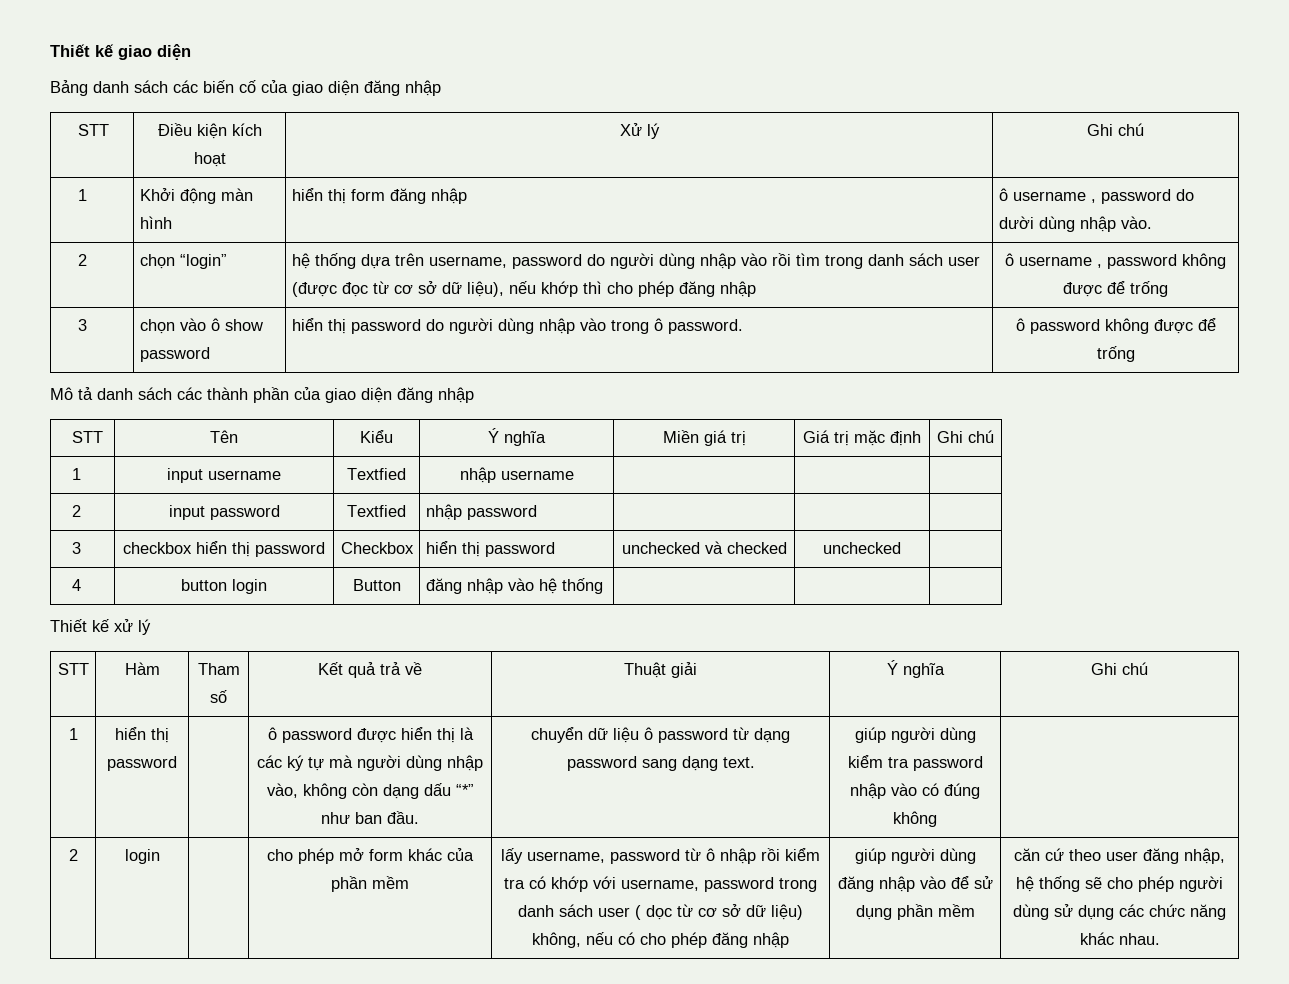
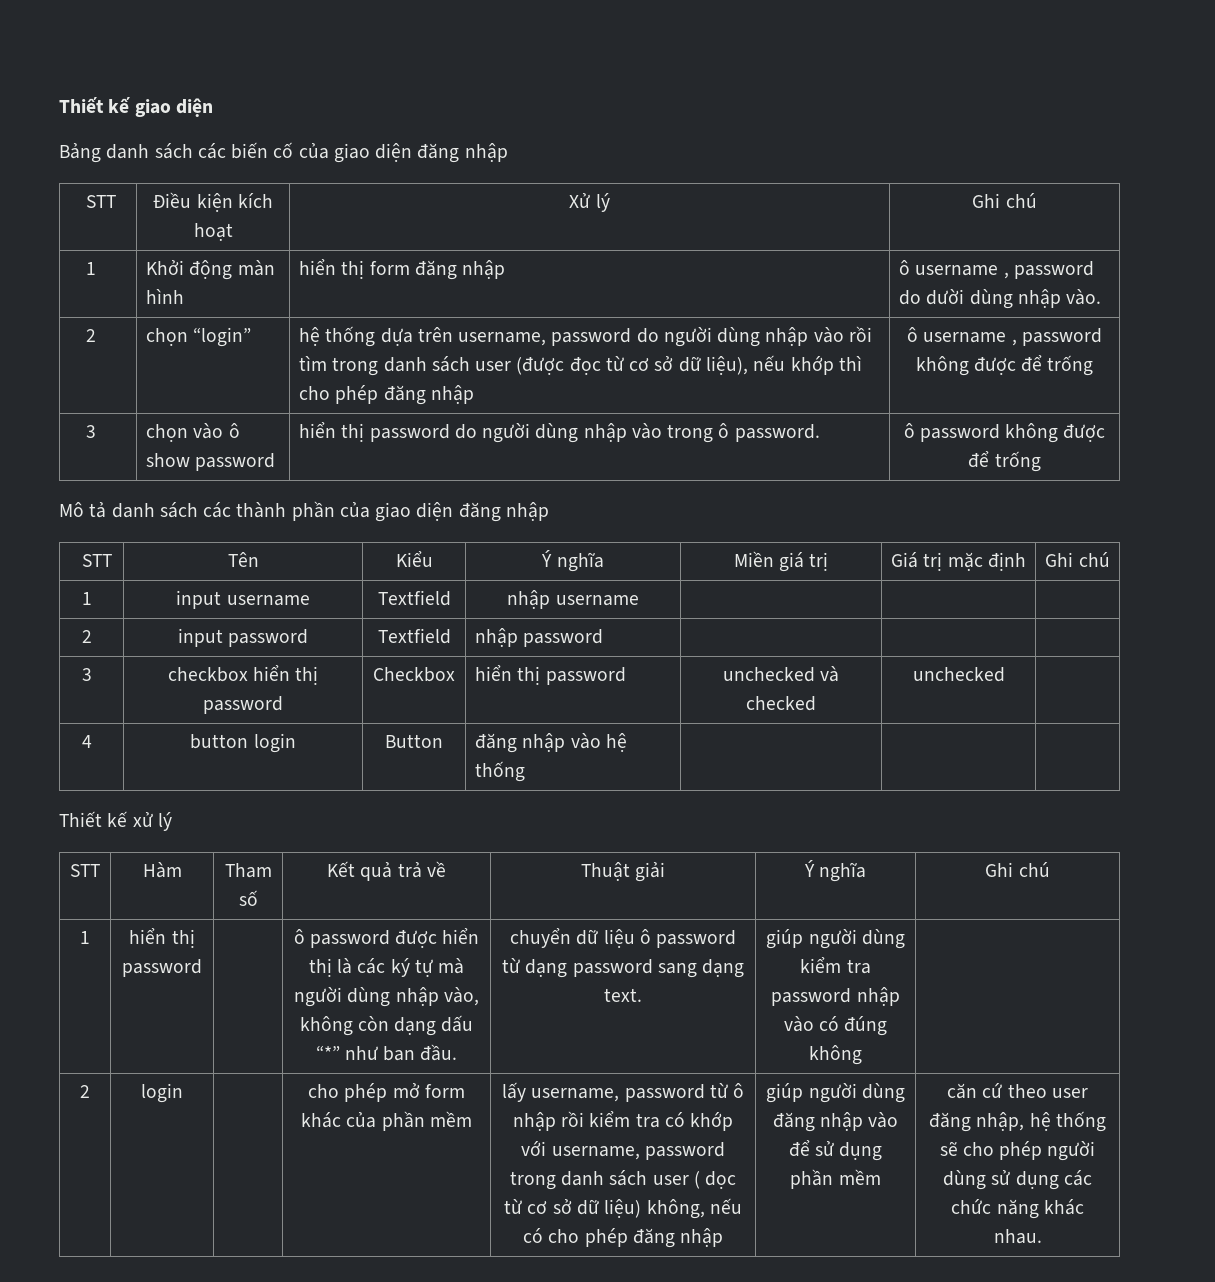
- 1 | input username | Textfied | nhập username | | |
+ 1 | input username | Textfield | nhập username | | |
- 2 | input password | Textfied | nhập password | | |
+ 2 | input password | Textfield | nhập password | | |

